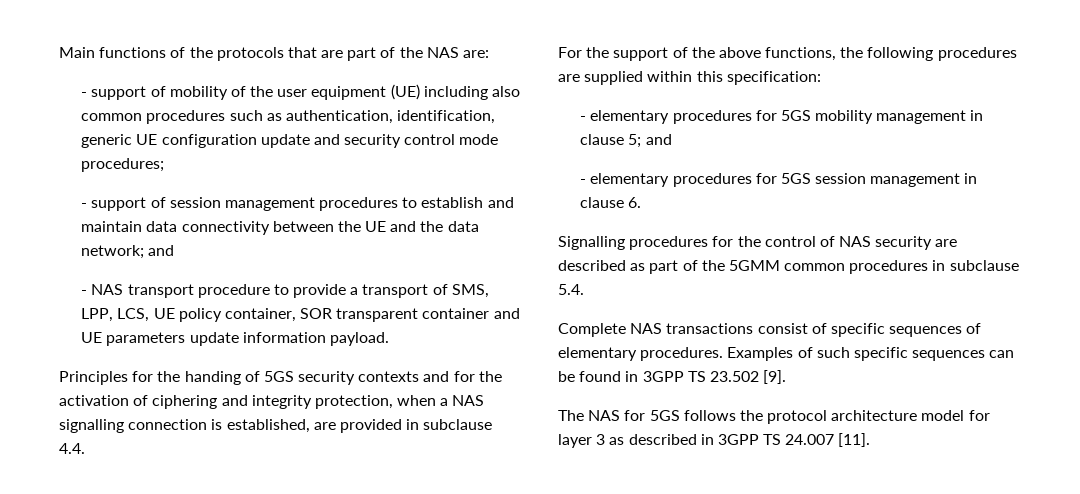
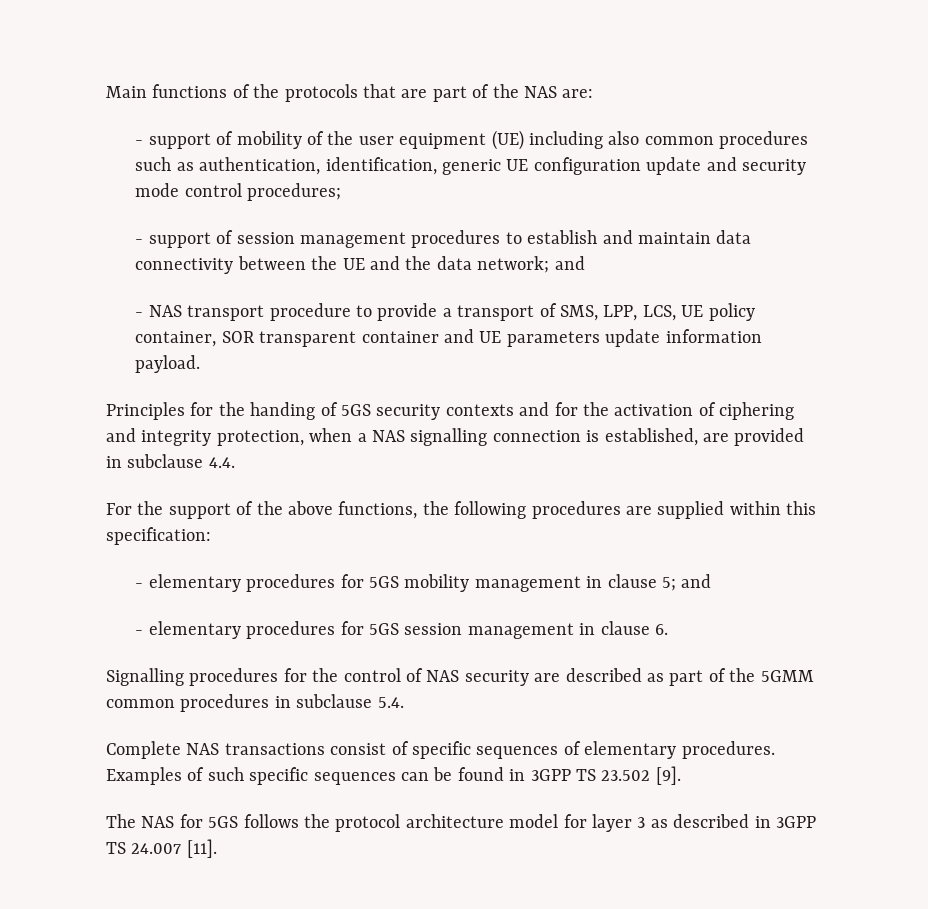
- - support of mobility of the user equipment (UE) including also common procedures such as authentication, identification, generic UE configuration update and security control mode procedures;
+ - support of mobility of the user equipment (UE) including also common procedures such as authentication, identification, generic UE configuration update and security mode control procedures;

